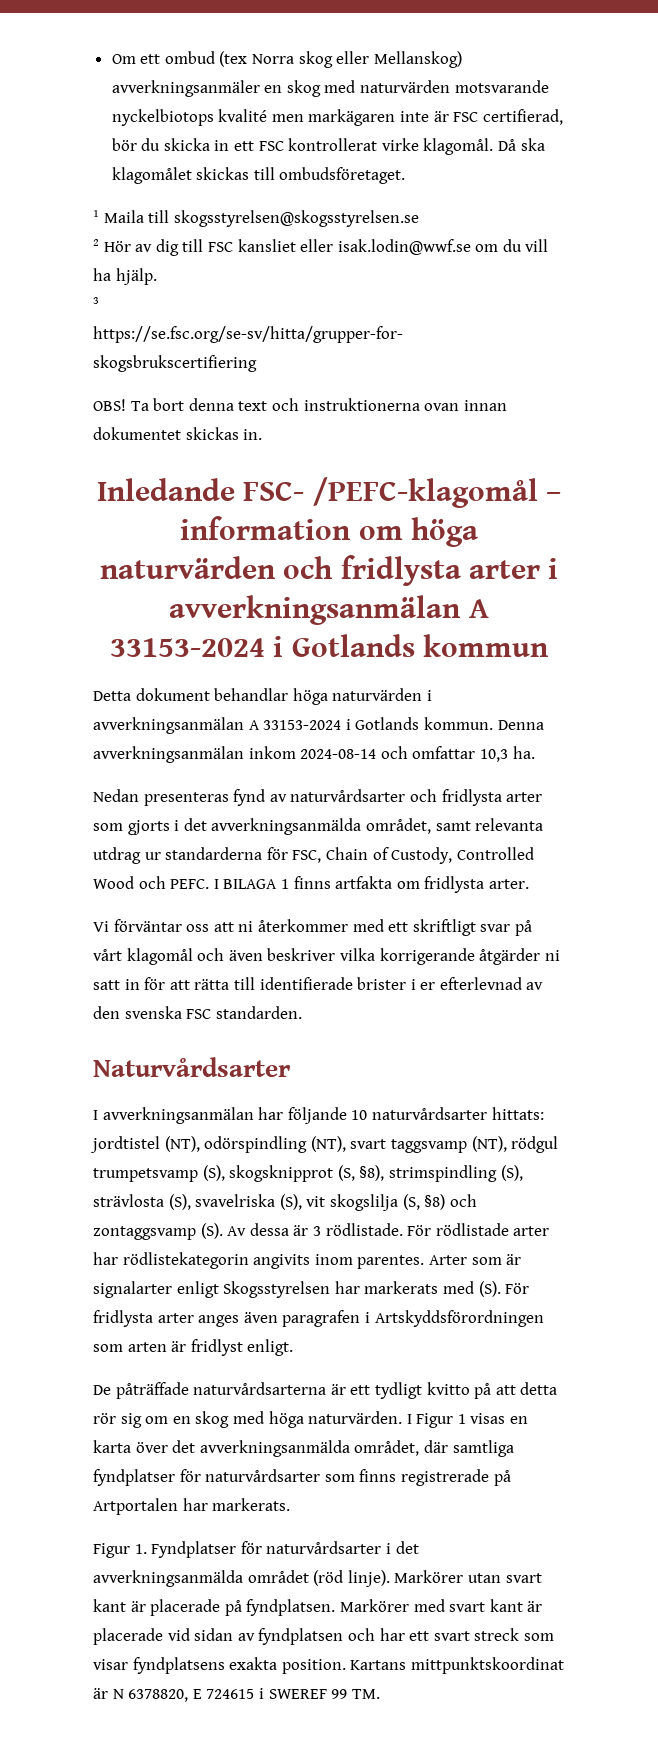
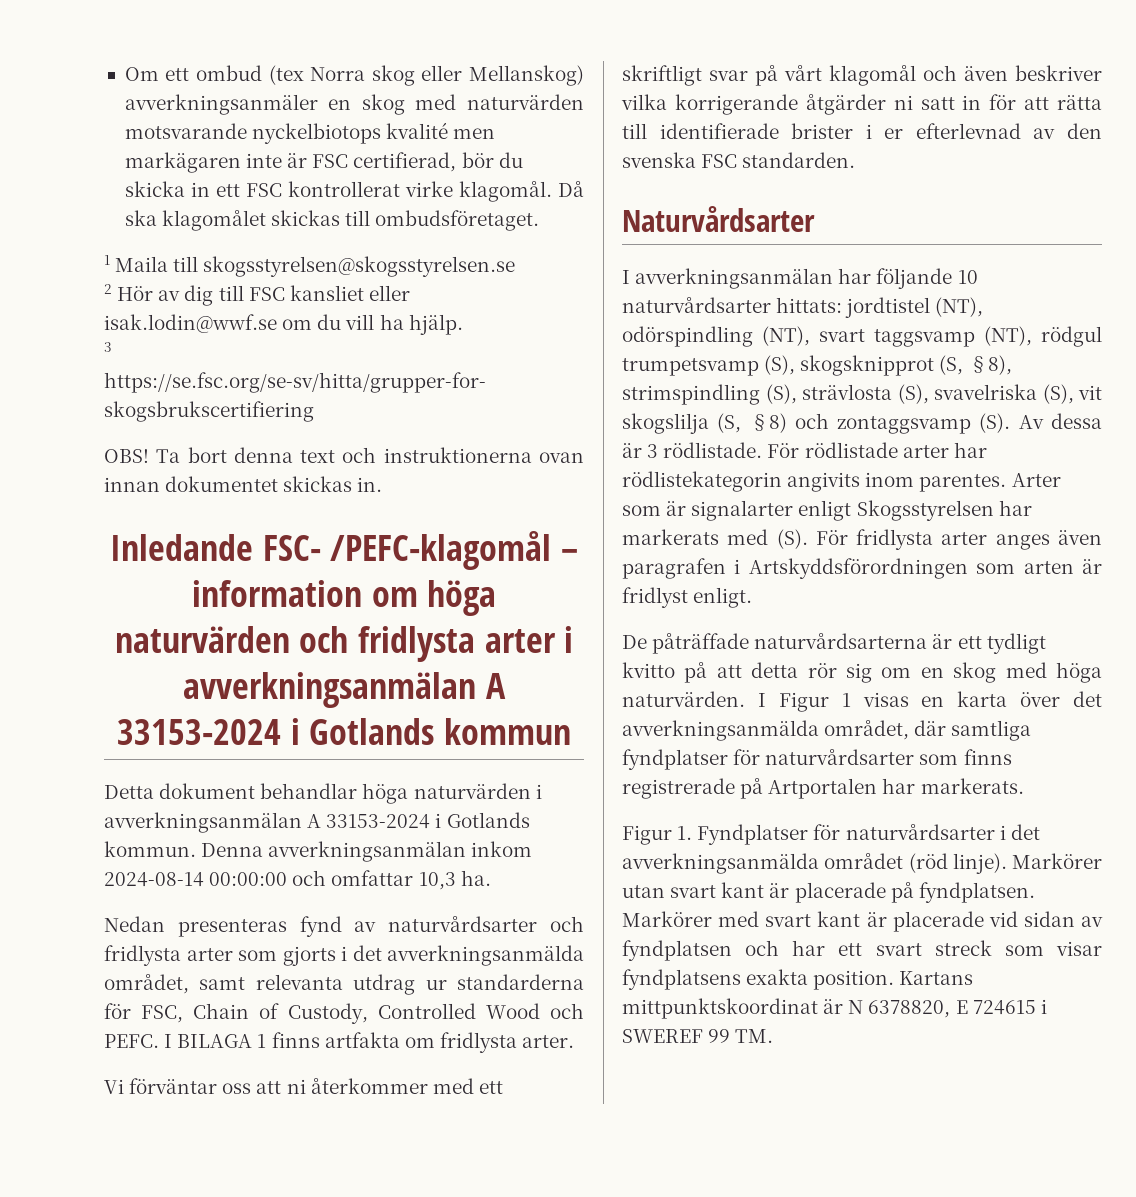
- Denna avverkningsanmälan inkom 2024-08-14 och omfattar 10,3 ha.
+ Denna avverkningsanmälan inkom 2024-08-14 00:00:00 och omfattar 10,3 ha.

